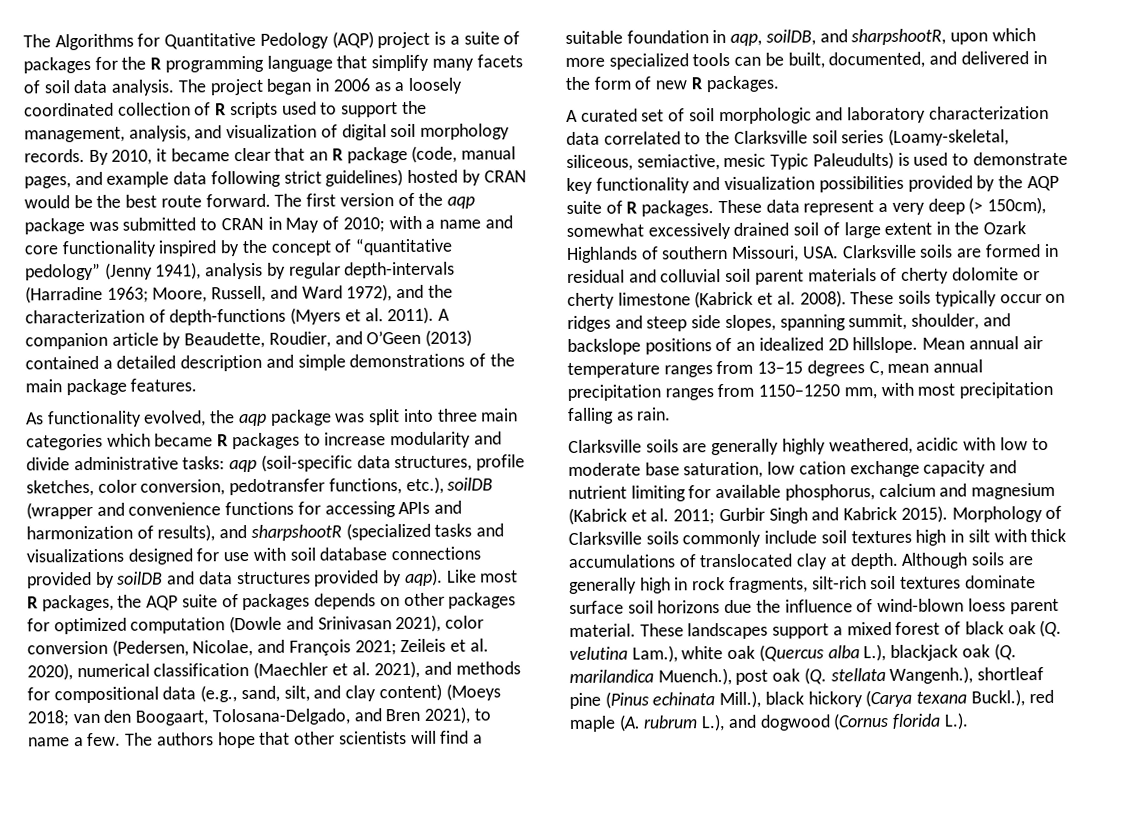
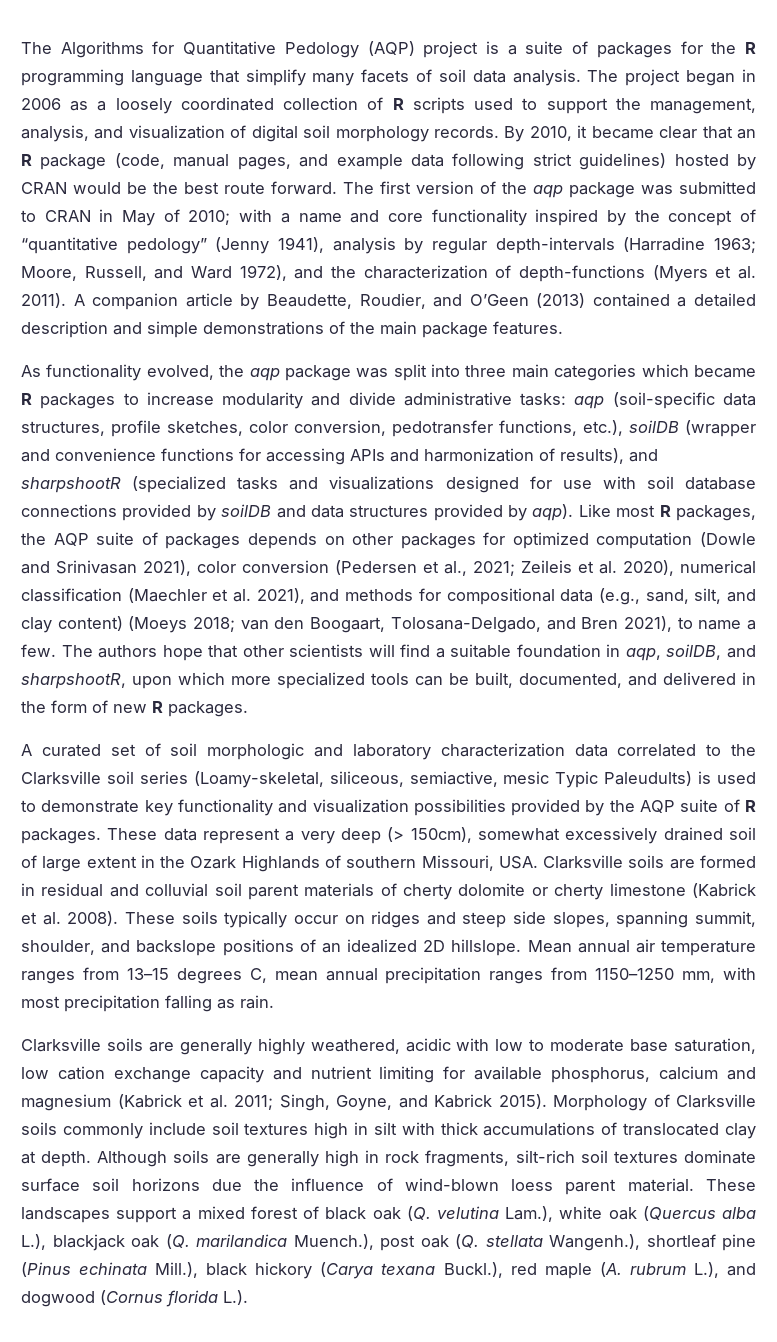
- Like most R packages, the AQP suite of packages depends on other packages for optimized computation (Dowle and Srinivasan 2021), color conversion (Pedersen, Nicolae, and François 2021; Zeileis et al. 2020), numerical classification (Maechler et al. 2021), and methods for compositional data (e.g., sand, silt, and clay content) (Moeys 2018; van den Boogaart, Tolosana-Delgado, and Bren 2021), to name a few.
+ Like most R packages, the AQP suite of packages depends on other packages for optimized computation (Dowle and Srinivasan 2021), color conversion (Pedersen et al., 2021; Zeileis et al. 2020), numerical classification (Maechler et al. 2021), and methods for compositional data (e.g., sand, silt, and clay content) (Moeys 2018; van den Boogaart, Tolosana-Delgado, and Bren 2021), to name a few.
- Clarksville soils are generally highly weathered, acidic with low to moderate base saturation, low cation exchange capacity and nutrient limiting for available phosphorus, calcium and magnesium (Kabrick et al. 2011; Gurbir Singh and Kabrick 2015).
+ Clarksville soils are generally highly weathered, acidic with low to moderate base saturation, low cation exchange capacity and nutrient limiting for available phosphorus, calcium and magnesium (Kabrick et al. 2011; Singh, Goyne, and Kabrick 2015).

